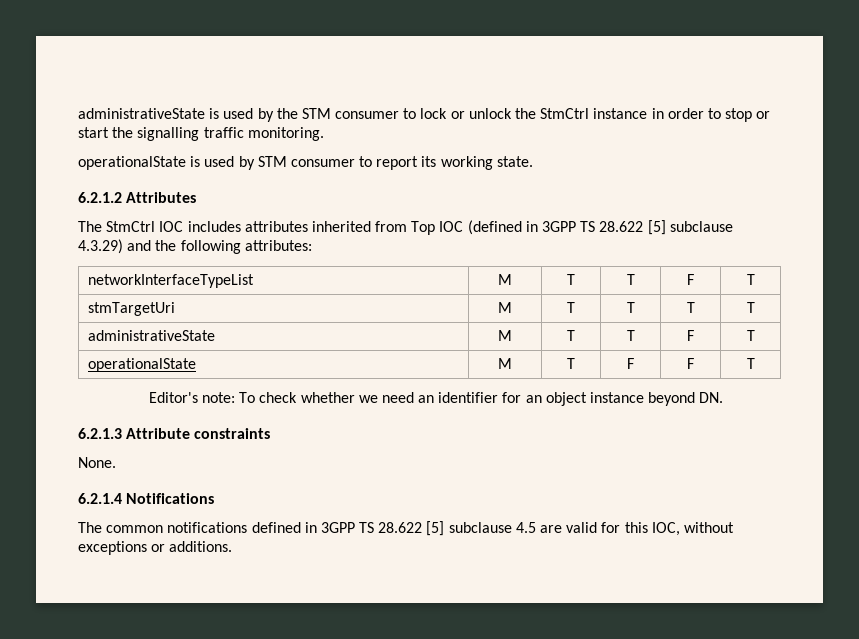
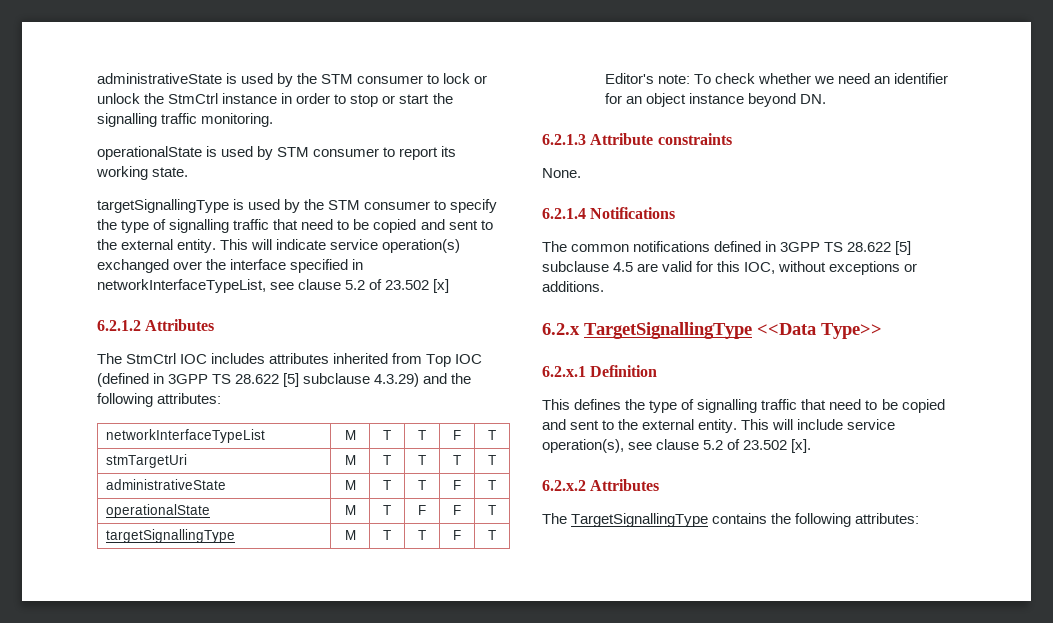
+ targetSignallingType is used by the STM consumer to specify the type of signalling traffic that need to be copied and sent to the external entity. This will indicate service operation(s) exchanged over the interface specified in networkInterfaceTypeList, see clause 5.2 of 23.502 [x]
+ targetSignallingType | M | T | T | F | T
+ 6.2.x TargetSignallingType <<Data Type>>
+ 6.2.x.1 Definition
+ This defines the type of signalling traffic that need to be copied and sent to the external entity. This will include service operation(s), see clause 5.2 of 23.502 [x].
+ 6.2.x.2 Attributes
+ The TargetSignallingType contains the following attributes:

